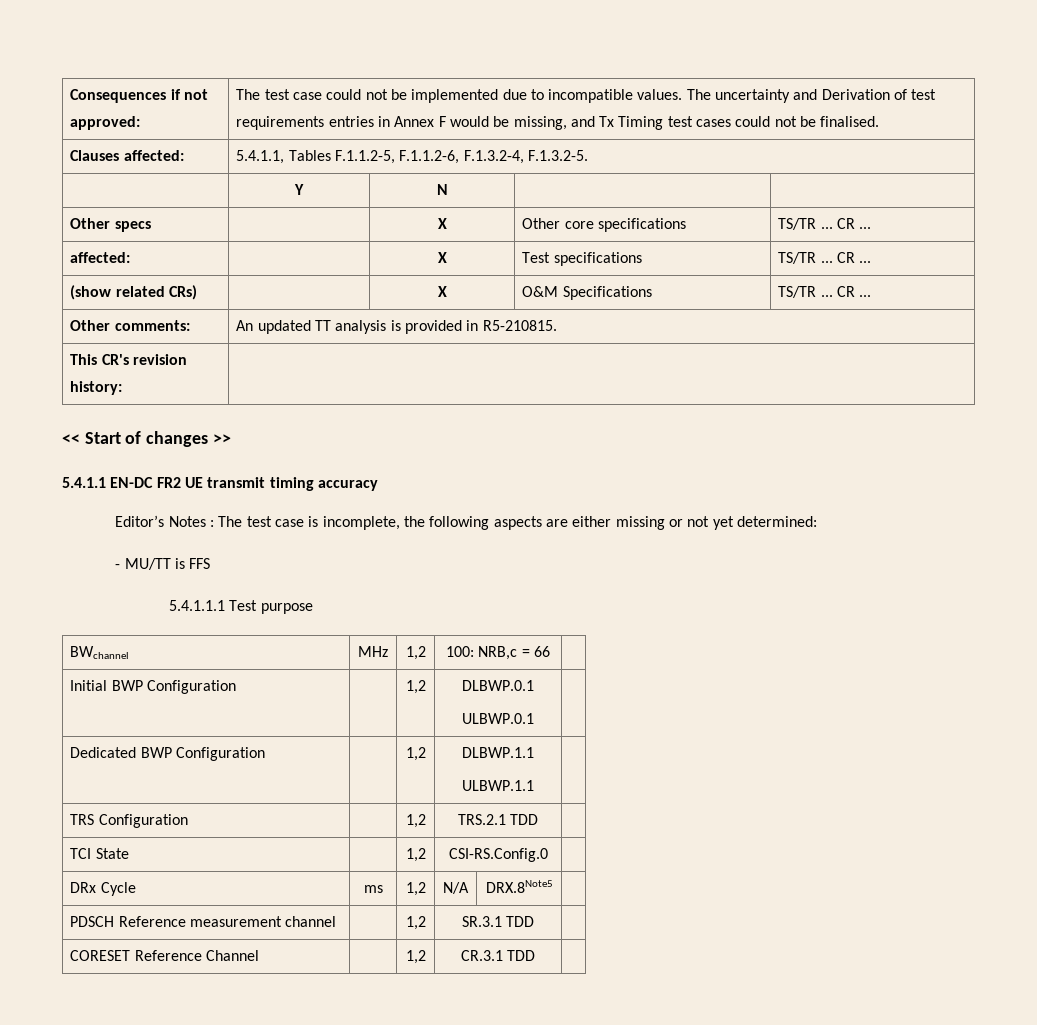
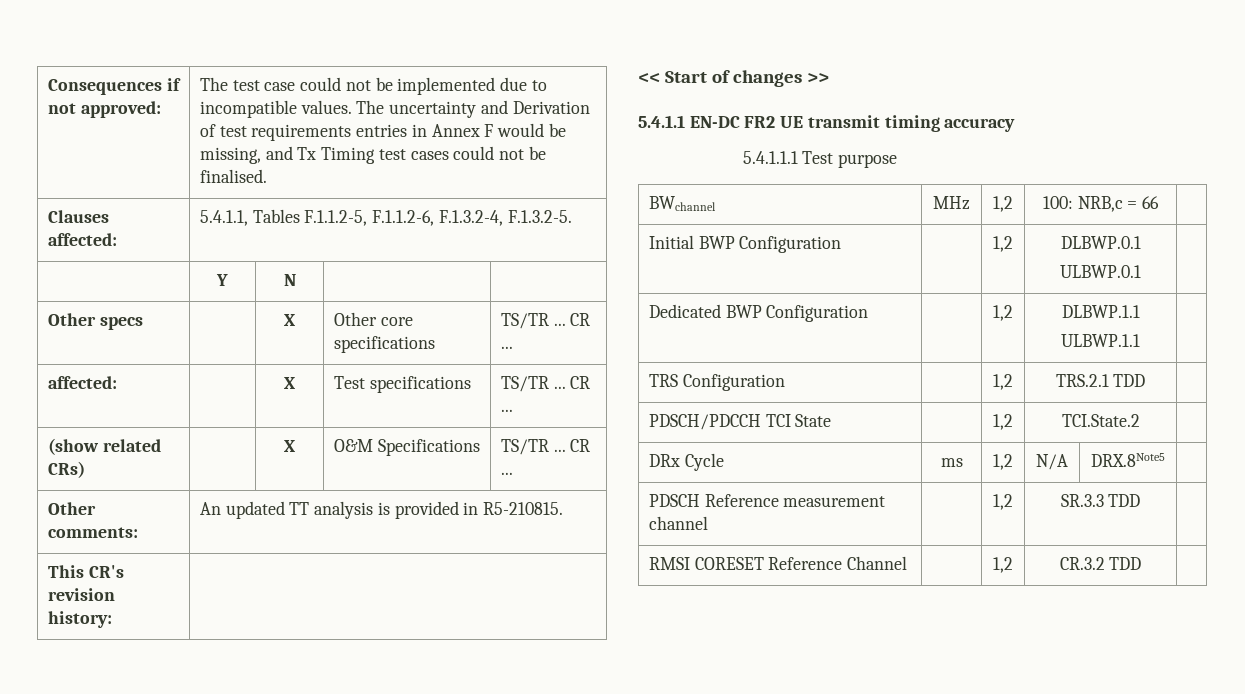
- Editor’s Notes : The test case is incomplete, the following aspects are either missing or not yet determined:
- - MU/TT is FFS
- TCI State | | 1,2 | CSI-RS.Config.0 |
+ PDSCH/PDCCH TCI State | | 1,2 | TCI.State.2 |
- PDSCH Reference measurement channel | | 1,2 | SR.3.1 TDD |
- CORESET Reference Channel | | 1,2 | CR.3.1 TDD |
+ PDSCH Reference measurement channel | | 1,2 | SR.3.3 TDD |
+ RMSI CORESET Reference Channel | | 1,2 | CR.3.2 TDD |

